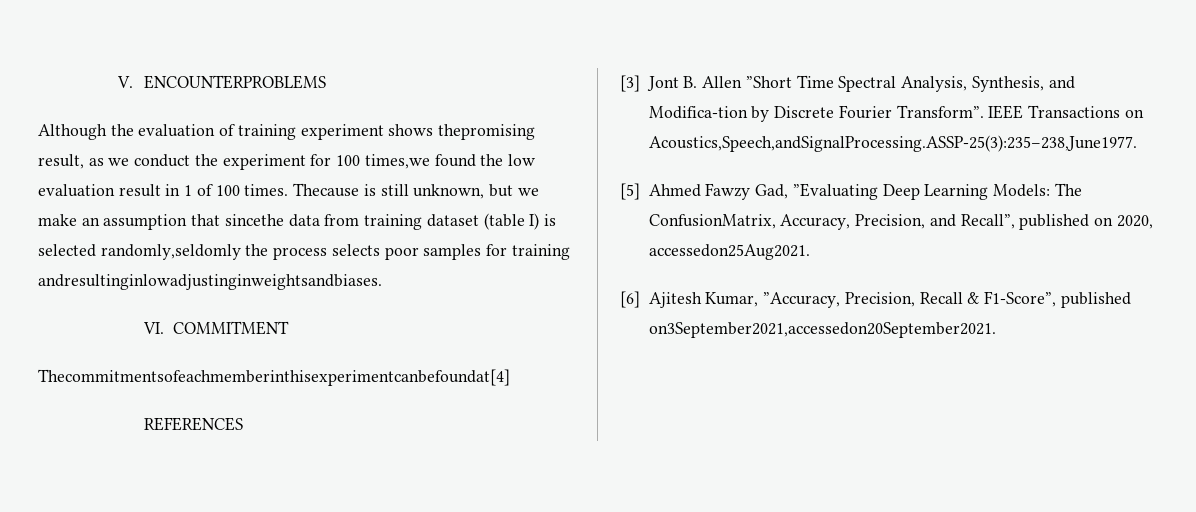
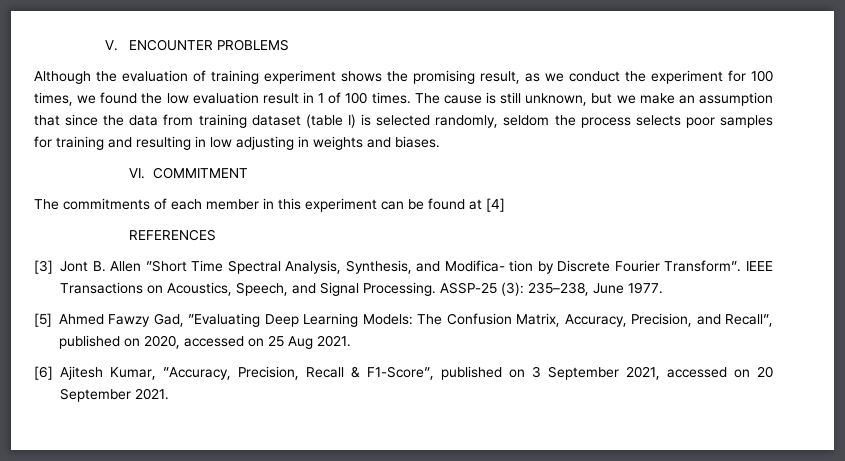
- V. ENCOUNTERPROBLEMS
+ V. ENCOUNTER PROBLEMS
- Although the evaluation of training experiment shows thepromising result, as we conduct the experiment for 100 times,we found the low evaluation result in 1 of 100 times.
+ Although the evaluation of training experiment shows the promising result, as we conduct the experiment for 100 times, we found the low evaluation result in 1 of 100 times.
- Thecause is still unknown, but we make an assumption that sincethe data from training dataset (table I) is selected randomly,seldomly the process selects poor samples for training andresultinginlowadjustinginweightsandbiases.
+ The cause is still unknown, but we make an assumption that since the data from training dataset (table I) is selected randomly, seldom the process selects poor samples for training and resulting in low adjusting in weights and biases.
  VI. COMMITMENT
- Thecommitmentsofeachmemberinthisexperimentcanbefoundat[4]
+ The commitments of each member in this experiment can be found at [4]
- [3] Jont B. Allen ”Short Time Spectral Analysis, Synthesis, and Modifica-tion by Discrete Fourier Transform”.
+ [3] Jont B. Allen ”Short Time Spectral Analysis, Synthesis, and Modifica- tion by Discrete Fourier Transform”.
- IEEE Transactions on Acoustics,Speech,andSignalProcessing.ASSP-25(3):235–238,June1977.
+ IEEE Transactions on Acoustics, Speech, and Signal Processing. ASSP-25 (3): 235–238, June 1977.
- [5] Ahmed Fawzy Gad, ”Evaluating Deep Learning Models: The ConfusionMatrix, Accuracy, Precision, and Recall”, published on 2020, accessedon25Aug2021.
+ [5] Ahmed Fawzy Gad, ”Evaluating Deep Learning Models: The Confusion Matrix, Accuracy, Precision, and Recall”, published on 2020, accessed on 25 Aug 2021.
- [6] Ajitesh Kumar, ”Accuracy, Precision, Recall & F1-Score”, published on3September2021,accessedon20September2021.
+ [6] Ajitesh Kumar, ”Accuracy, Precision, Recall & F1-Score”, published on 3 September 2021, accessed on 20 September 2021.

